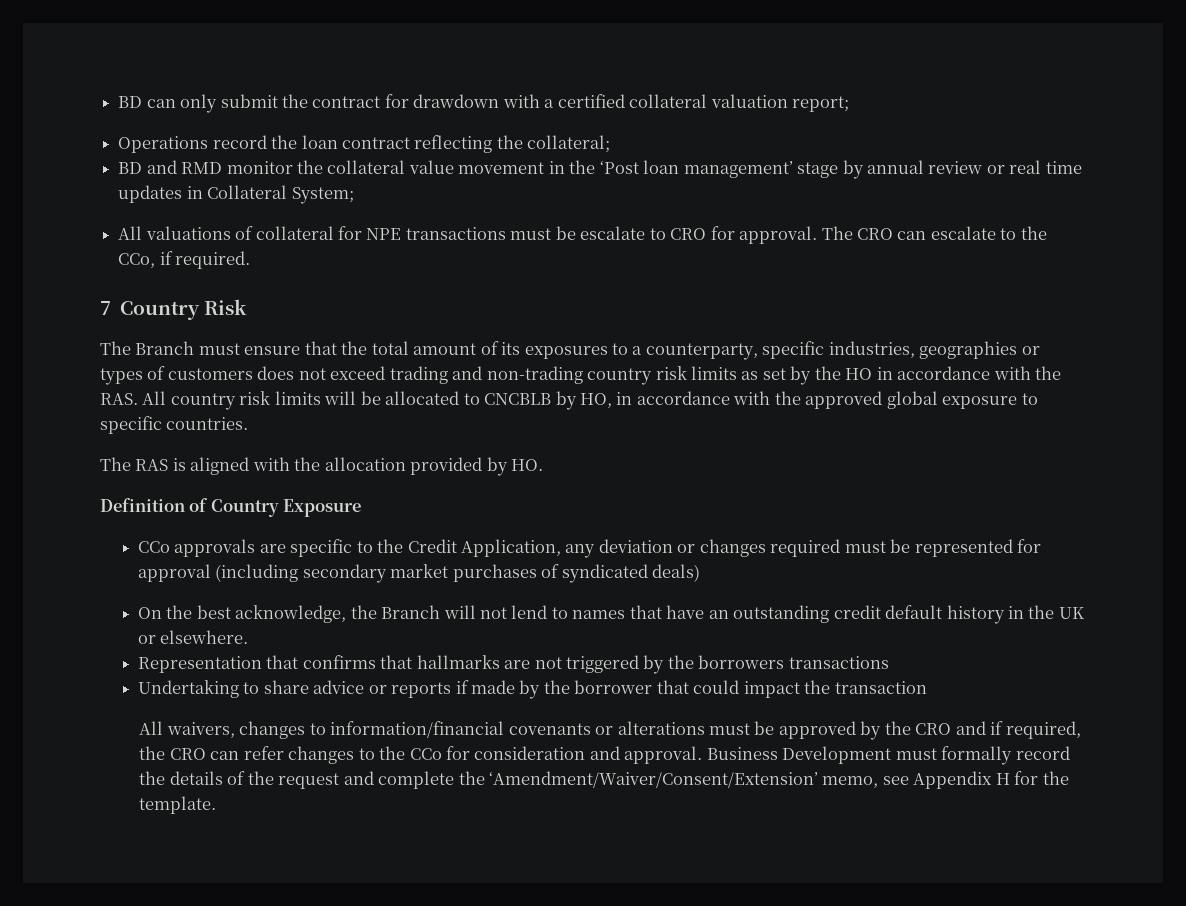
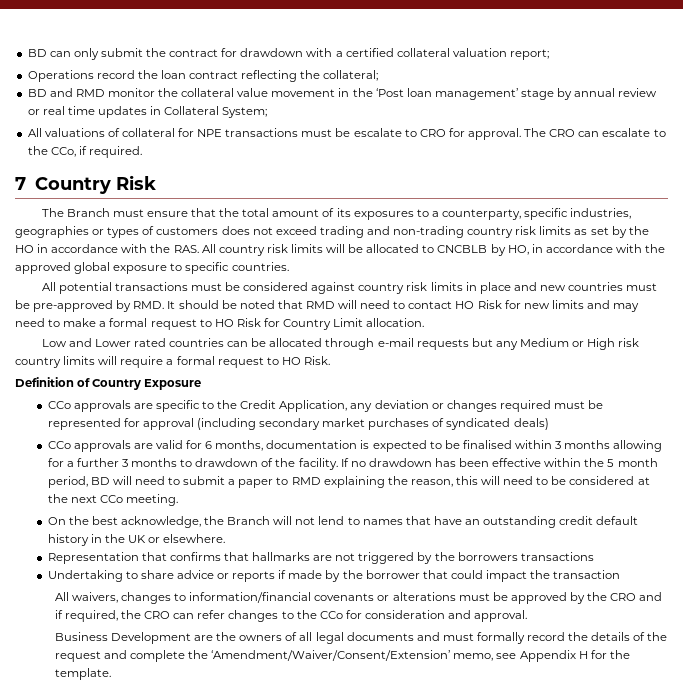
- The RAS is aligned with the allocation provided by HO.
+ All potential transactions must be considered against country risk limits in place and new countries must be pre-approved by RMD. It should be noted that RMD will need to contact HO Risk for new limits and may need to make a formal request to HO Risk for Country Limit allocation.
+ Low and Lower rated countries can be allocated through e-mail requests but any Medium or High risk country limits will require a formal request to HO Risk.
+ CCo approvals are valid for 6 months, documentation is expected to be finalised within 3 months allowing for a further 3 months to drawdown of the facility. If no drawdown has been effective within the 5 month period, BD will need to submit a paper to RMD explaining the reason, this will need to be considered at the next CCo meeting.
- All waivers, changes to information/financial covenants or alterations must be approved by the CRO and if required, the CRO can refer changes to the CCo for consideration and approval. Business Development must formally record the details of the request and complete the ‘Amendment/Waiver/Consent/Extension’ memo, see Appendix H for the template.
+ All waivers, changes to information/financial covenants or alterations must be approved by the CRO and if required, the CRO can refer changes to the CCo for consideration and approval.
+ Business Development are the owners of all legal documents and must formally record the details of the request and complete the ‘Amendment/Waiver/Consent/Extension’ memo, see Appendix H for the template.

